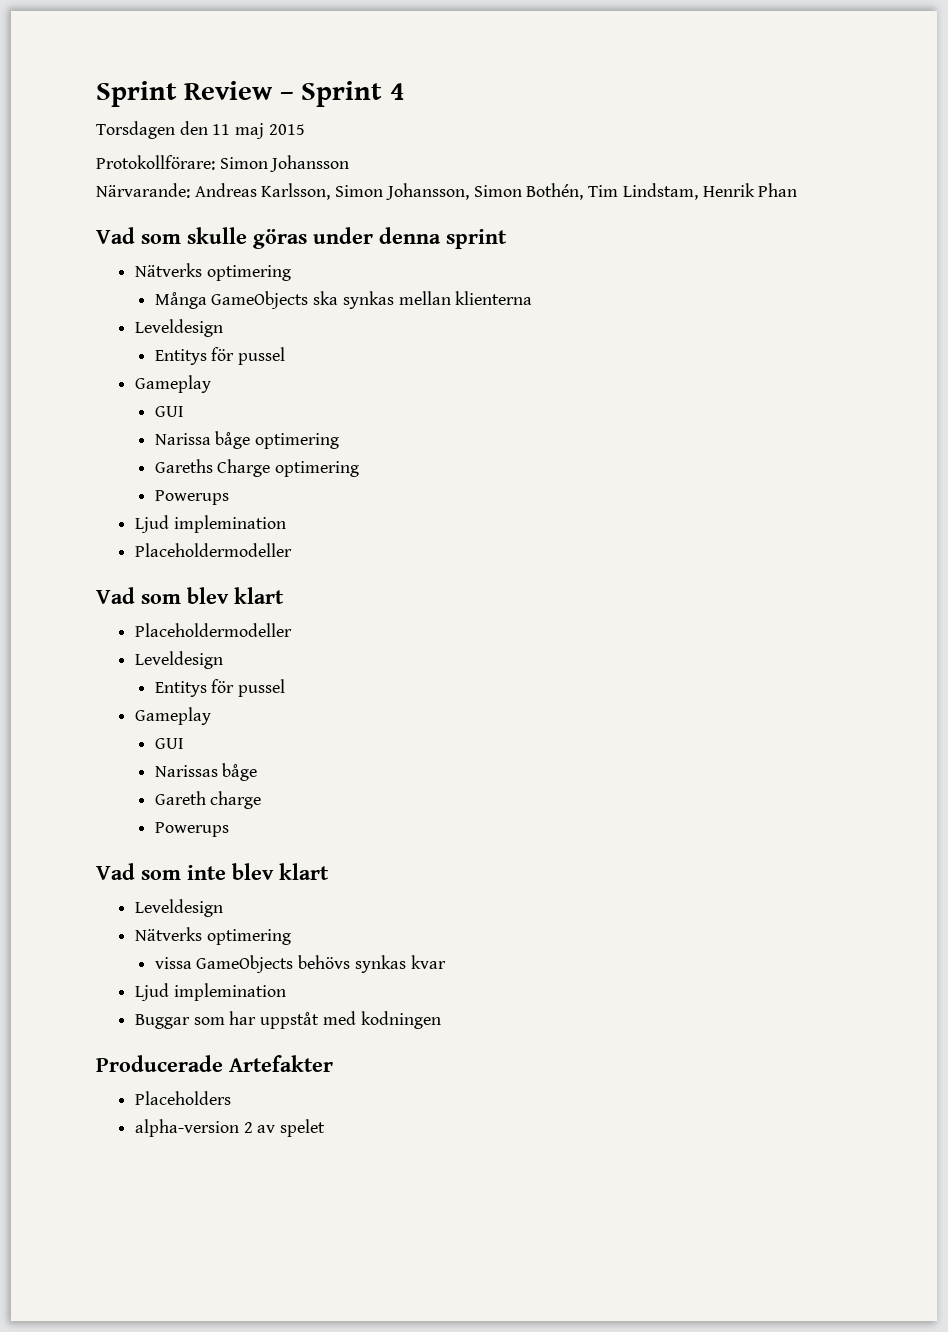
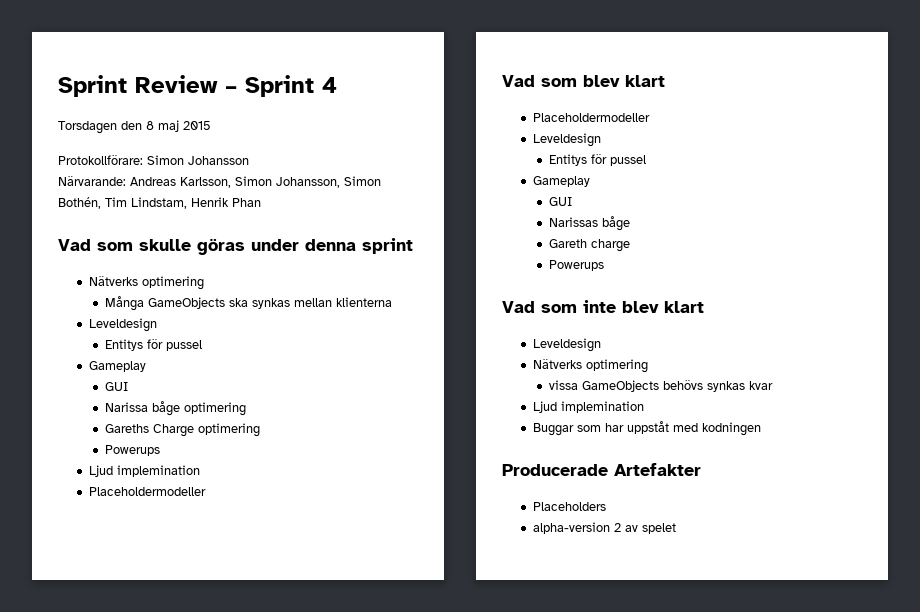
- Torsdagen den 11 maj 2015
+ Torsdagen den 8 maj 2015

